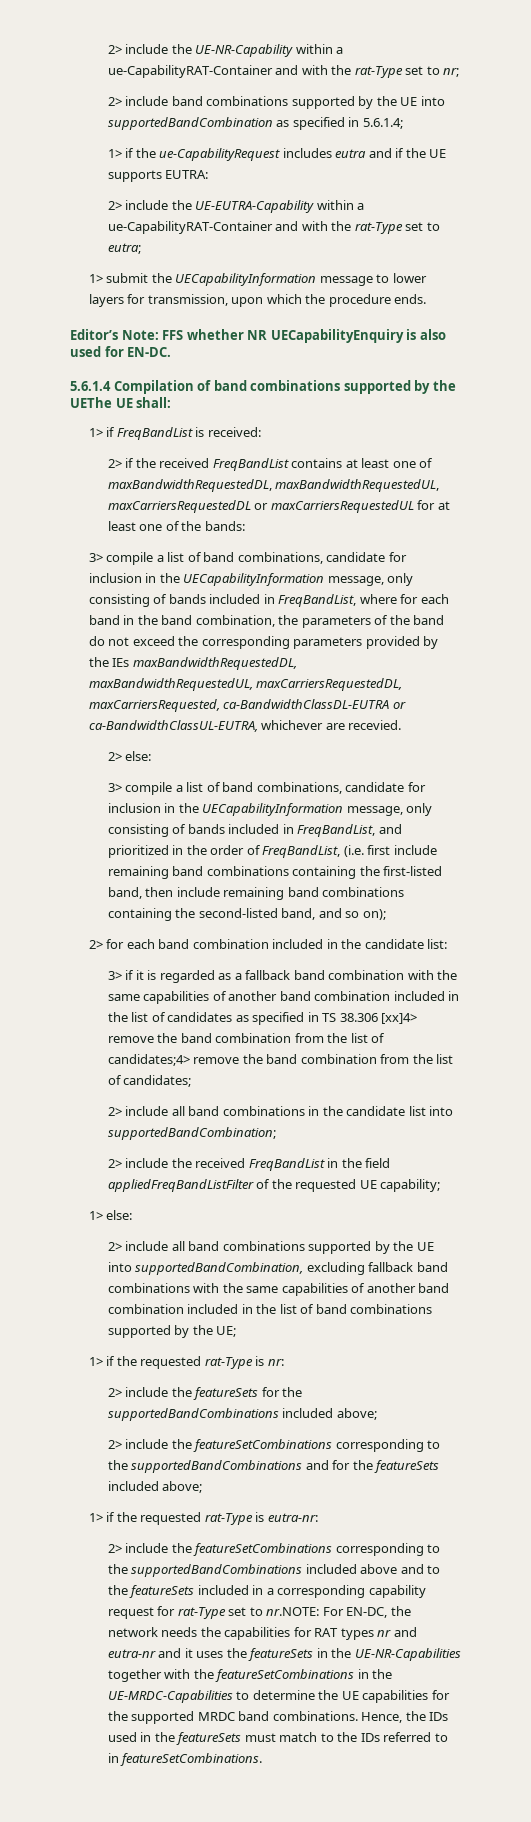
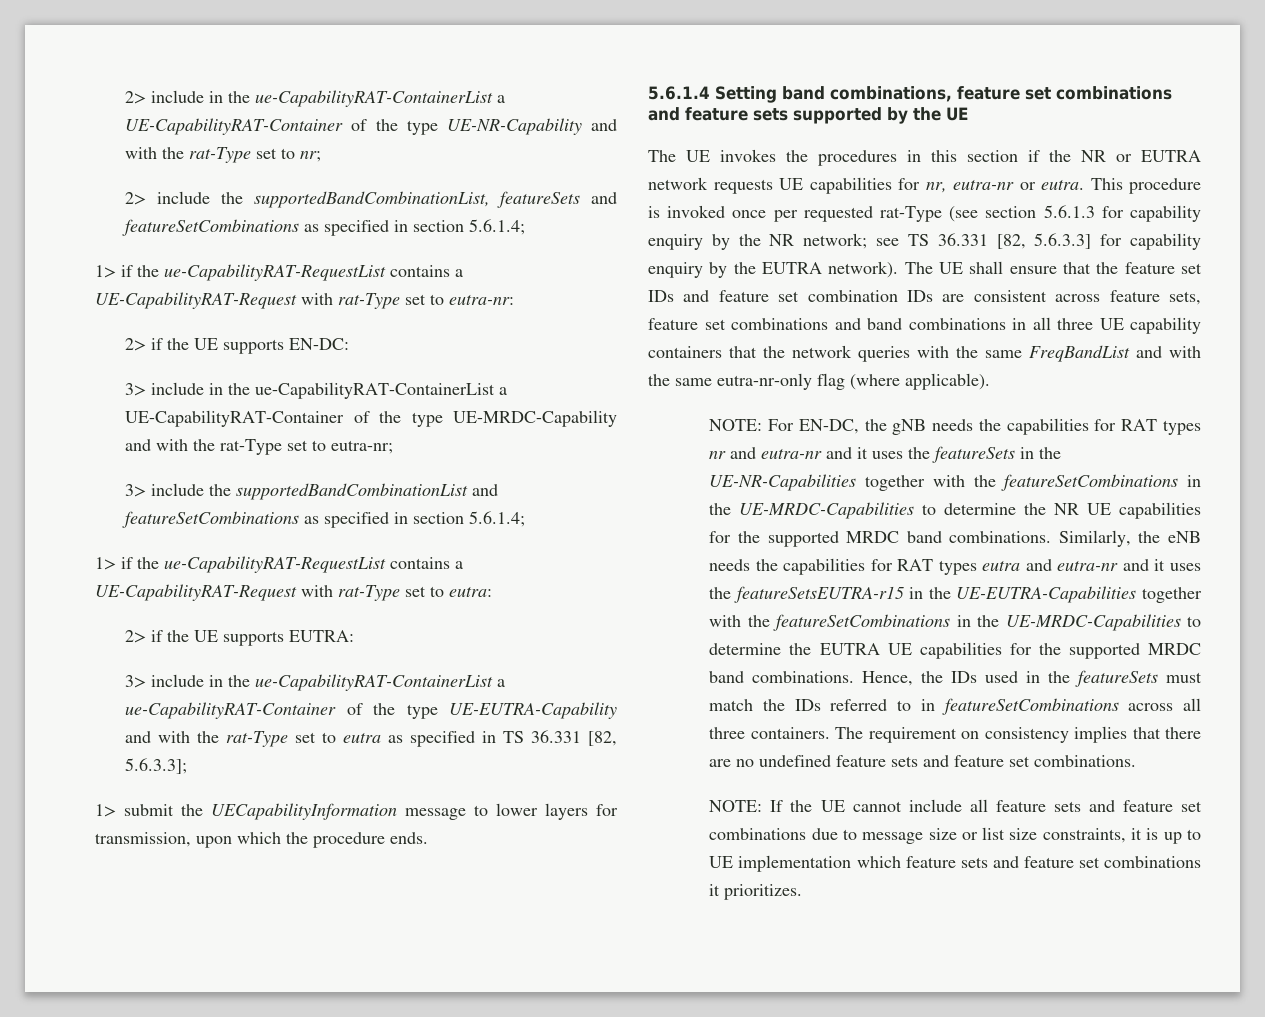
- 2> include the UE-NR-Capability within a ue-CapabilityRAT-Container and with the rat-Type set to nr;
+ 2> include in the ue-CapabilityRAT-ContainerList a UE-CapabilityRAT-Container of the type UE-NR-Capability and with the rat-Type set to nr;
- 2> include band combinations supported by the UE into supportedBandCombination as specified in 5.6.1.4;
- 1> if the ue-CapabilityRequest includes eutra and if the UE supports EUTRA:
+ 2> include the supportedBandCombinationList, featureSets and featureSetCombinations as specified in section 5.6.1.4;
+ 1> if the ue-CapabilityRAT-RequestList contains a UE-CapabilityRAT-Request with rat-Type set to eutra-nr:
+ 2> if the UE supports EN-DC:
+ 3> include in the ue-CapabilityRAT-ContainerList a UE-CapabilityRAT-Container of the type UE-MRDC-Capability and with the rat-Type set to eutra-nr;
+ 3> include the supportedBandCombinationList and featureSetCombinations as specified in section 5.6.1.4;
+ 1> if the ue-CapabilityRAT-RequestList contains a UE-CapabilityRAT-Request with rat-Type set to eutra:
+ 2> if the UE supports EUTRA:
- 2> include the UE-EUTRA-Capability within a ue-CapabilityRAT-Container and with the rat-Type set to eutra;
+ 3> include in the ue-CapabilityRAT-ContainerList a ue-CapabilityRAT-Container of the type UE-EUTRA-Capability and with the rat-Type set to eutra as specified in TS 36.331 [82, 5.6.3.3];
- Editor’s Note: FFS whether NR UECapabilityEnquiry is also used for EN-DC.
- 5.6.1.4 Compilation of band combinations supported by the UEThe UE shall:
- 1> if FreqBandList is received:
- 2> if the received FreqBandList contains at least one of maxBandwidthRequestedDL, maxBandwidthRequestedUL, maxCarriersRequestedDL or maxCarriersRequestedUL for at least one of the bands:
- 3> compile a list of band combinations, candidate for inclusion in the UECapabilityInformation message, only consisting of bands included in FreqBandList, where for each band in the band combination, the parameters of the band do not exceed the corresponding parameters provided by the IEs maxBandwidthRequestedDL, maxBandwidthRequestedUL, maxCarriersRequestedDL, maxCarriersRequested, ca-BandwidthClassDL-EUTRA or ca-BandwidthClassUL-EUTRA, whichever are recevied.
- 2> else:
- 3> compile a list of band combinations, candidate for inclusion in the UECapabilityInformation message, only consisting of bands included in FreqBandList, and prioritized in the order of FreqBandList, (i.e. first include remaining band combinations containing the first-listed band, then include remaining band combinations containing the second-listed band, and so on);
- 2> for each band combination included in the candidate list:
- 3> if it is regarded as a fallback band combination with the same capabilities of another band combination included in the list of candidates as specified in TS 38.306 [xx]4> remove the band combination from the list of candidates;4> remove the band combination from the list of candidates;
- 2> include all band combinations in the candidate list into supportedBandCombination;
- 2> include the received FreqBandList in the field appliedFreqBandListFilter of the requested UE capability;
- 1> else:
- 2> include all band combinations supported by the UE into supportedBandCombination, excluding fallback band combinations with the same capabilities of another band combination included in the list of band combinations supported by the UE;
- 1> if the requested rat-Type is nr:
- 2> include the featureSets for the supportedBandCombinations included above;
- 2> include the featureSetCombinations corresponding to the supportedBandCombinations and for the featureSets included above;
- 1> if the requested rat-Type is eutra-nr:
- 2> include the featureSetCombinations corresponding to the supportedBandCombinations included above and to the featureSets included in a corresponding capability request for rat-Type set to nr.NOTE: For EN-DC, the network needs the capabilities for RAT types nr and eutra-nr and it uses the featureSets in the UE-NR-Capabilities together with the featureSetCombinations in the UE-MRDC-Capabilities to determine the UE capabilities for the supported MRDC band combinations.
+ 5.6.1.4 Setting band combinations, feature set combinations and feature sets supported by the UE
+ The UE invokes the procedures in this section if the NR or EUTRA network requests UE capabilities for nr, eutra-nr or eutra. This procedure is invoked once per requested rat-Type (see section 5.6.1.3 for capability enquiry by the NR network; see TS 36.331 [82, 5.6.3.3] for capability enquiry by the EUTRA network). The UE shall ensure that the feature set IDs and feature set combination IDs are consistent across feature sets, feature set combinations and band combinations in all three UE capability containers that the network queries with the same FreqBandList and with the same eutra-nr-only flag (where applicable).
+ NOTE: For EN-DC, the gNB needs the capabilities for RAT types nr and eutra-nr and it uses the featureSets in the UE-NR-Capabilities together with the featureSetCombinations in the UE-MRDC-Capabilities to determine the NR UE capabilities for the supported MRDC band combinations. Similarly, the eNB needs the capabilities for RAT types eutra and eutra-nr and it uses the featureSetsEUTRA-r15 in the UE-EUTRA-Capabilities together with the featureSetCombinations in the UE-MRDC-Capabilities to determine the EUTRA UE capabilities for the supported MRDC band combinations.
- Hence, the IDs used in the featureSets must match to the IDs referred to in featureSetCombinations.
+ Hence, the IDs used in the featureSets must match the IDs referred to in featureSetCombinations across all three containers. The requirement on consistency implies that there are no undefined feature sets and feature set combinations.
+ NOTE: If the UE cannot include all feature sets and feature set combinations due to message size or list size constraints, it is up to UE implementation which feature sets and feature set combinations it prioritizes.

